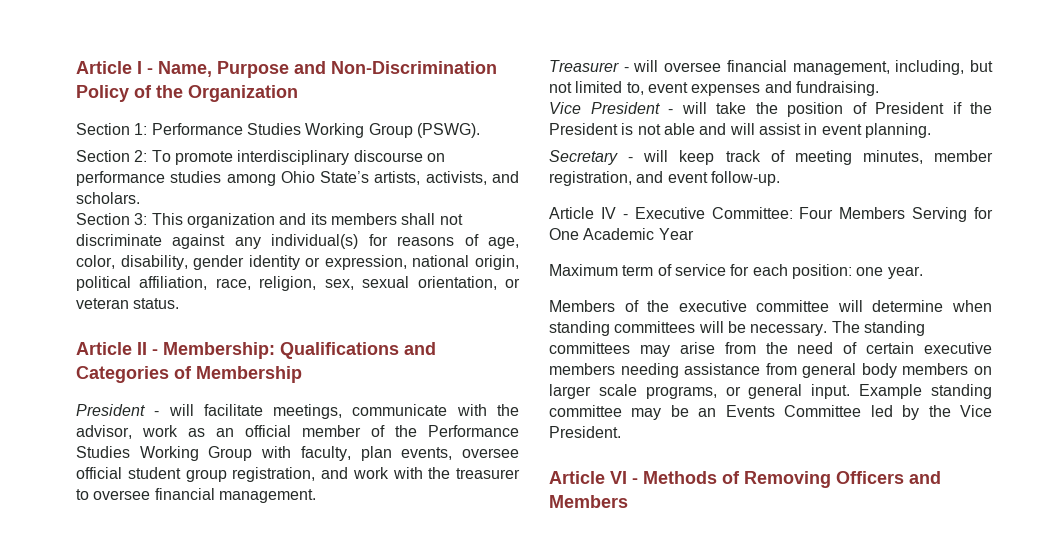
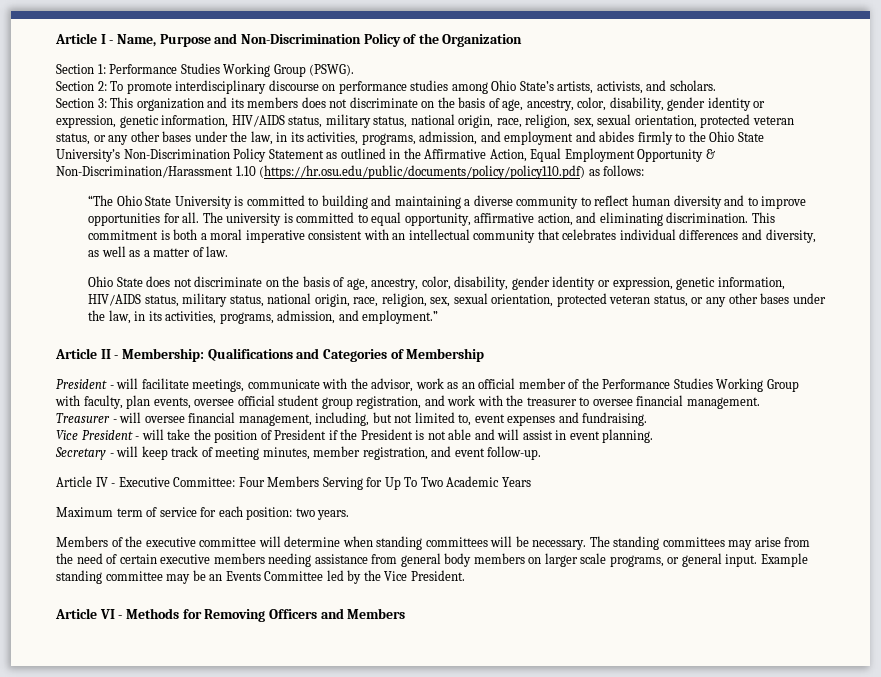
- Section 3: This organization and its members shall not discriminate against any individual(s) for reasons of age, color, disability, gender identity or expression, national origin, political affiliation, race, religion, sex, sexual orientation, or veteran status.
+ Section 3: This organization and its members does not discriminate on the basis of age, ancestry, color, disability, gender identity or expression, genetic information, HIV/AIDS status, military status, national origin, race, religion, sex, sexual orientation, protected veteran status, or any other bases under the law, in its activities, programs, admission, and employment and abides firmly to the Ohio State University’s Non-Discrimination Policy Statement as outlined in the Affirmative Action, Equal Employment Opportunity & Non-Discrimination/Harassment 1.10 (https://hr.osu.edu/public/documents/policy/policy110.pdf) as follows:
+ “The Ohio State University is committed to building and maintaining a diverse community to reflect human diversity and to improve opportunities for all. The university is committed to equal opportunity, affirmative action, and eliminating discrimination. This commitment is both a moral imperative consistent with an intellectual community that celebrates individual differences and diversity, as well as a matter of law.
+ Ohio State does not discriminate on the basis of age, ancestry, color, disability, gender identity or expression, genetic information, HIV/AIDS status, military status, national origin, race, religion, sex, sexual orientation, protected veteran status, or any other bases under the law, in its activities, programs, admission, and employment.”
- Article IV - Executive Committee: Four Members Serving for One Academic Year
+ Article IV - Executive Committee: Four Members Serving for Up To Two Academic Years
- Maximum term of service for each position: one year.
+ Maximum term of service for each position: two years.
- Article VI - Methods of Removing Officers and Members
+ Article VI - Methods for Removing Officers and Members

